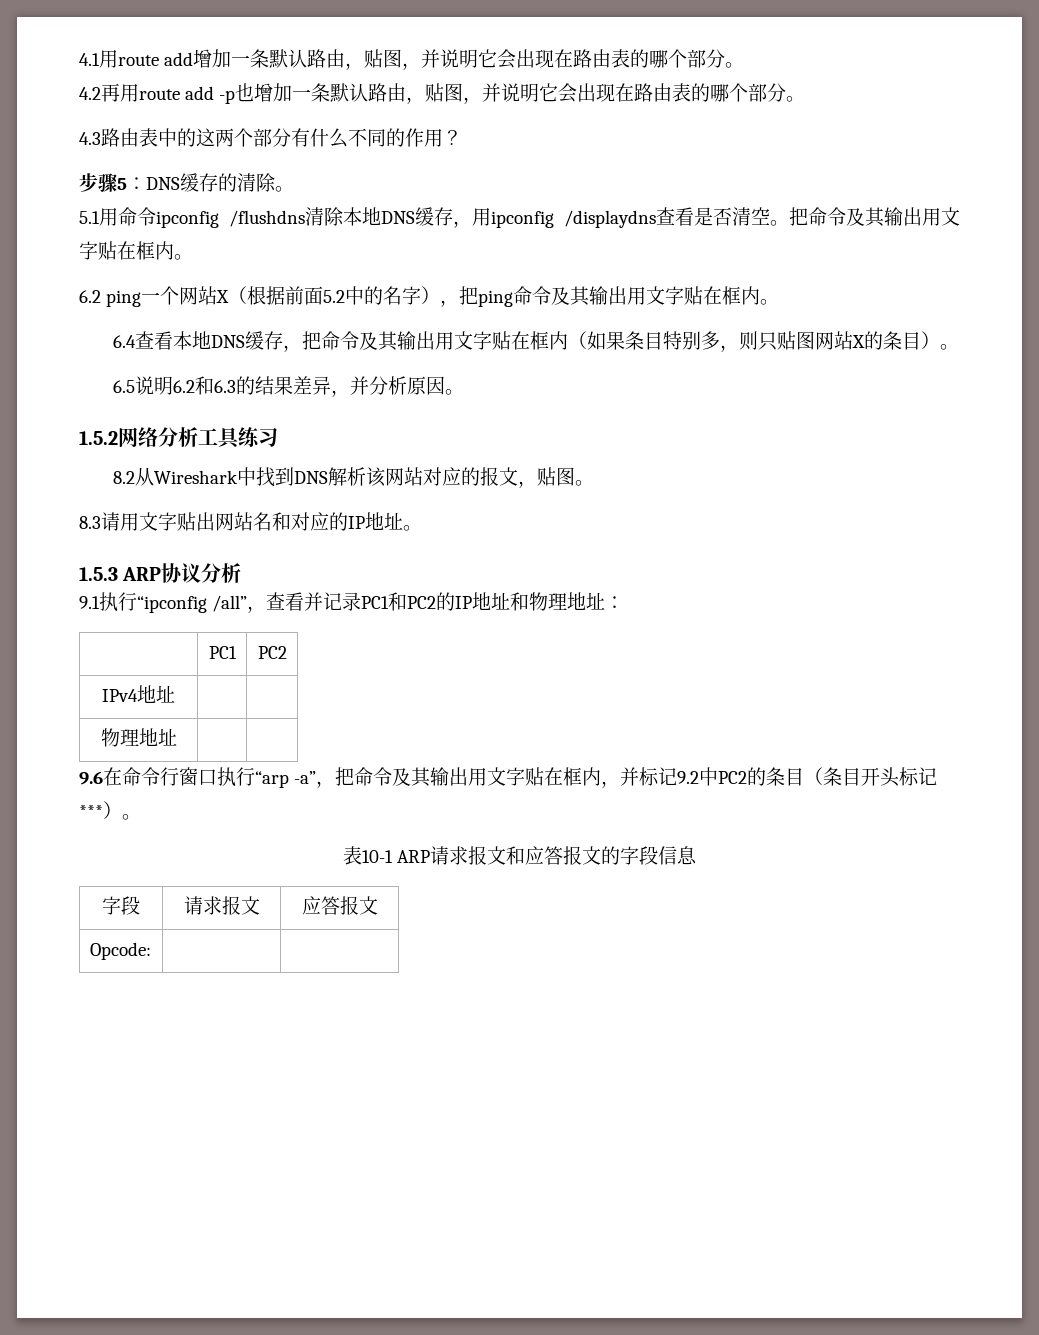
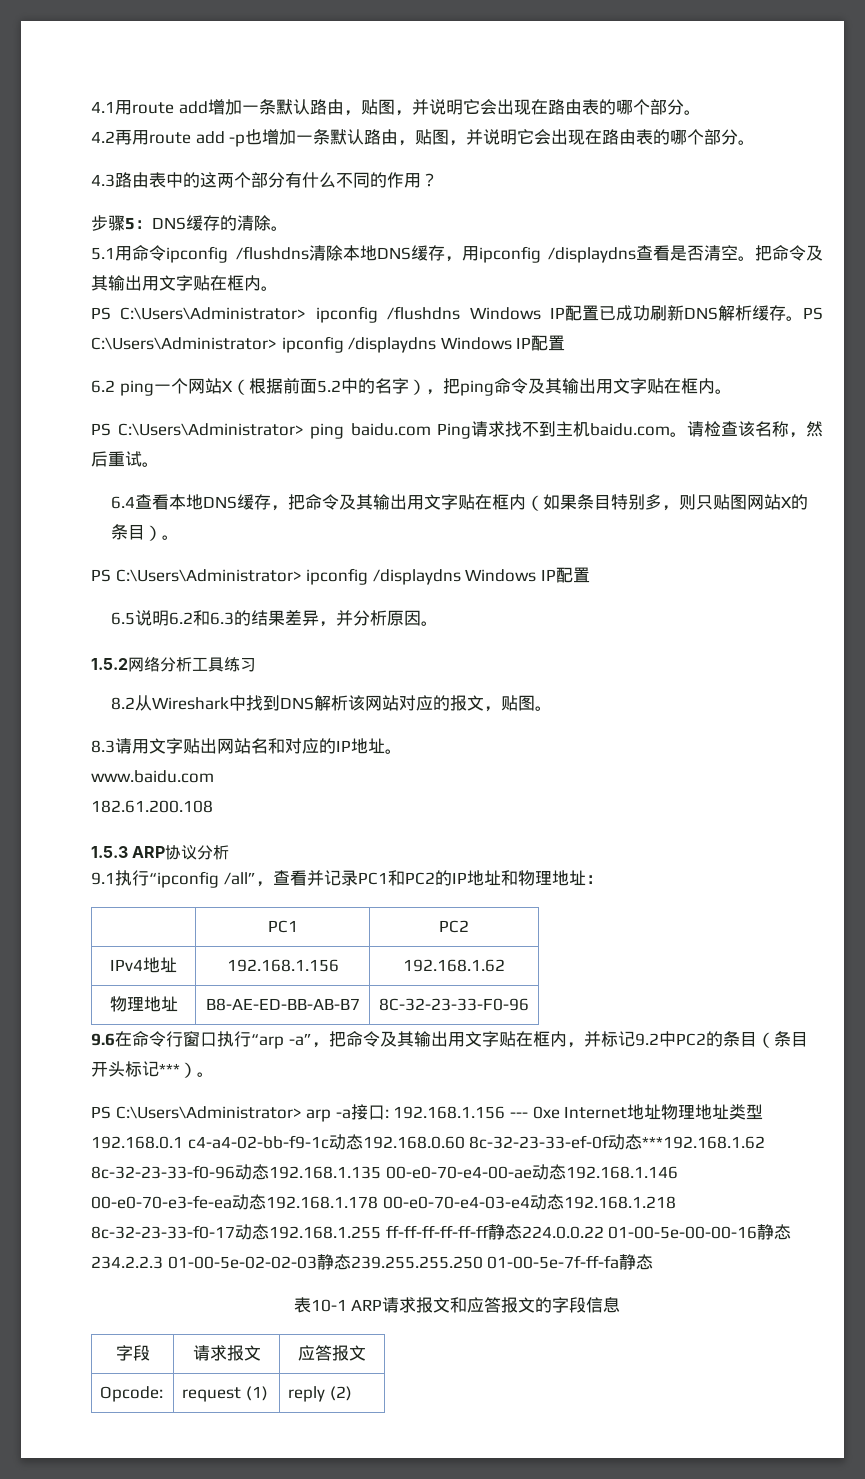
+ PS C:\Users\Administrator> ipconfig /flushdns Windows IP配置已成功刷新DNS解析缓存。PS C:\Users\Administrator> ipconfig /displaydns Windows IP配置
+ PS C:\Users\Administrator> ping baidu.com Ping请求找不到主机baidu.com。请检查该名称，然后重试。
  6.4查看本地DNS缓存，把命令及其输出用文字贴在框内（如果条目特别多，则只贴图网站X的条目）。
+ PS C:\Users\Administrator> ipconfig /displaydns Windows IP配置
+ www.baidu.com
+ 182.61.200.108
- IPv4地址 | |
+ IPv4地址 | 192.168.1.156 | 192.168.1.62
- 物理地址 | |
+ 物理地址 | B8-AE-ED-BB-AB-B7 | 8C-32-23-33-F0-96
+ PS C:\Users\Administrator> arp -a接口: 192.168.1.156 --- 0xe Internet地址物理地址类型192.168.0.1 c4-a4-02-bb-f9-1c动态192.168.0.60 8c-32-23-33-ef-0f动态***192.168.1.62 8c-32-23-33-f0-96动态192.168.1.135 00-e0-70-e4-00-ae动态192.168.1.146 00-e0-70-e3-fe-ea动态192.168.1.178 00-e0-70-e4-03-e4动态192.168.1.218 8c-32-23-33-f0-17动态192.168.1.255 ff-ff-ff-ff-ff-ff静态224.0.0.22 01-00-5e-00-00-16静态234.2.2.3 01-00-5e-02-02-03静态239.255.255.250 01-00-5e-7f-ff-fa静态
- Opcode: | |
+ Opcode: | request (1) | reply (2)

